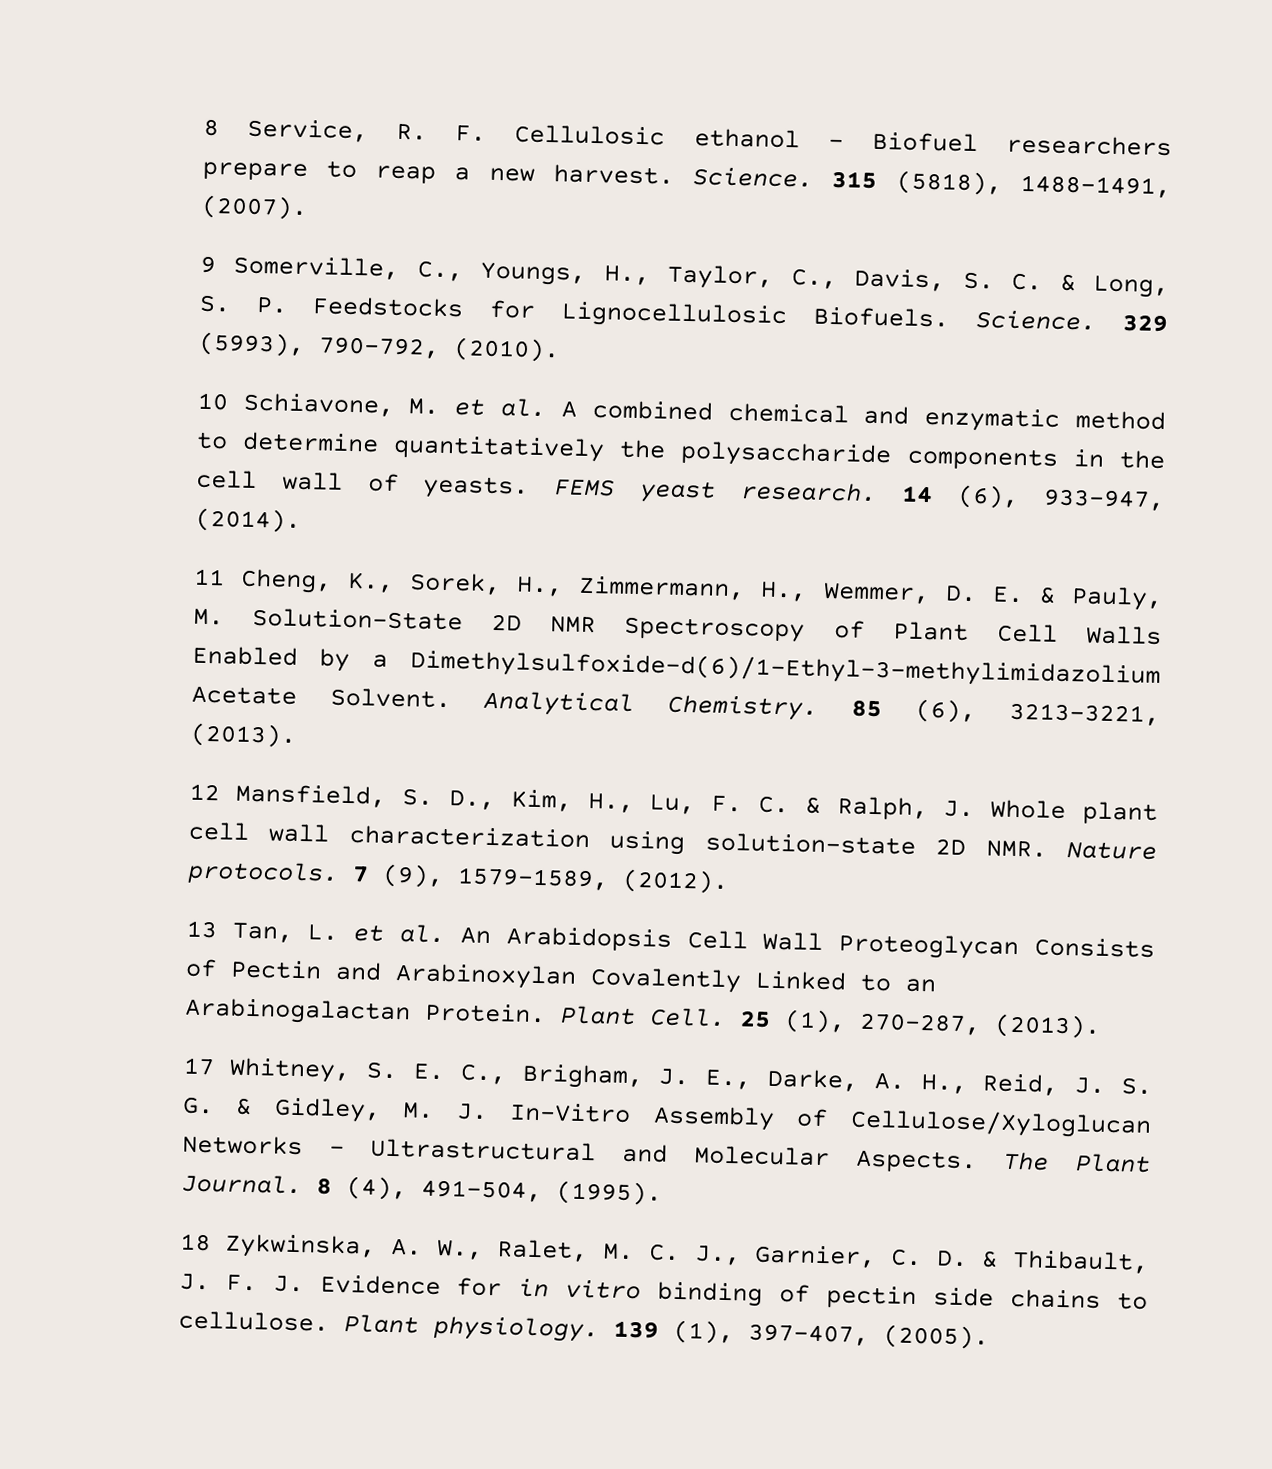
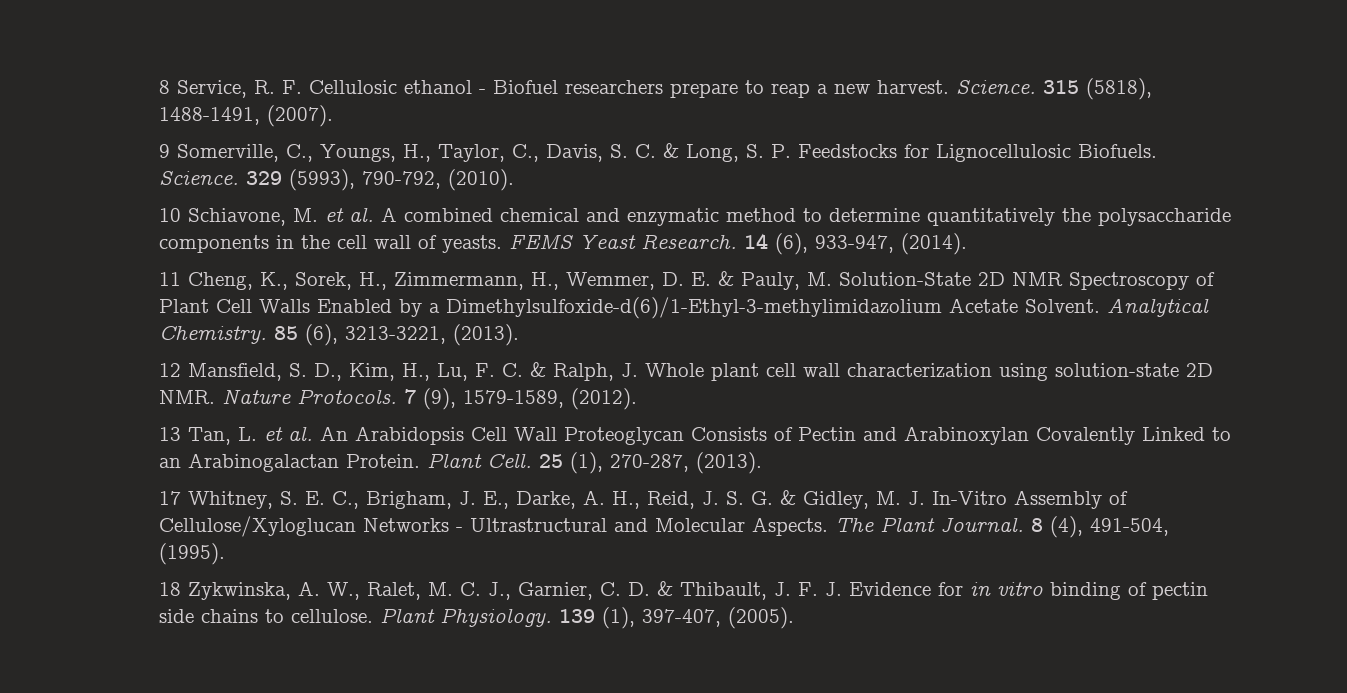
- FEMS yeast research.
+ FEMS Yeast Research.
- 12 Mansfield, S. D., Kim, H., Lu, F. C. & Ralph, J. Whole plant cell wall characterization using solution-state 2D NMR. Nature protocols.
+ 12 Mansfield, S. D., Kim, H., Lu, F. C. & Ralph, J. Whole plant cell wall characterization using solution-state 2D NMR. Nature Protocols.
- Plant physiology.
+ Plant Physiology.

